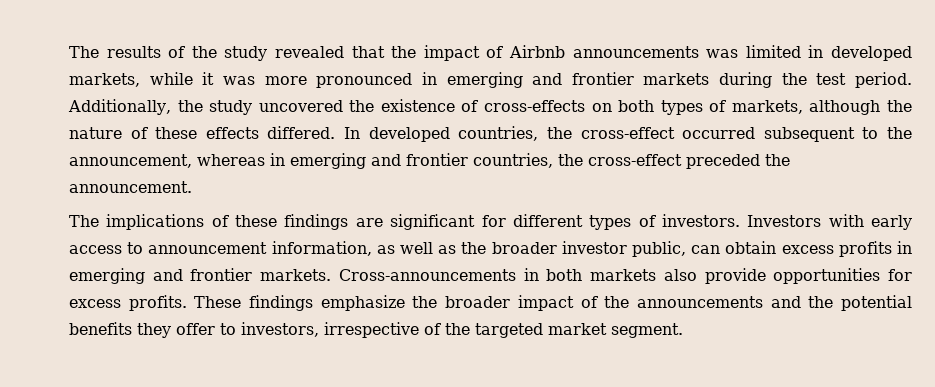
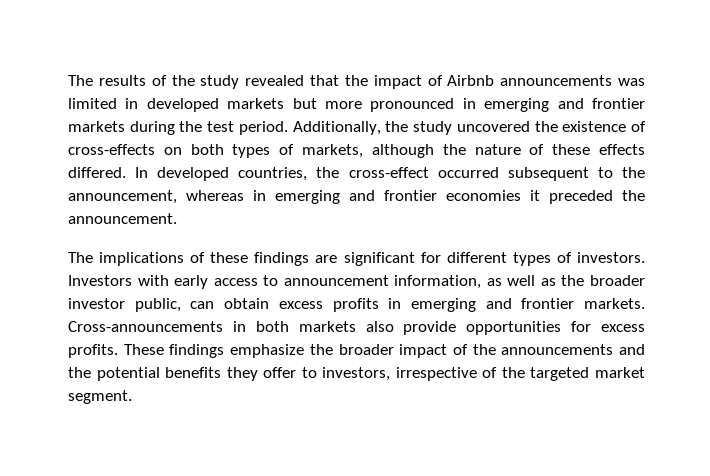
- The results of the study revealed that the impact of Airbnb announcements was limited in developed markets, while it was more pronounced in emerging and frontier markets during the test period.
+ The results of the study revealed that the impact of Airbnb announcements was limited in developed markets but more pronounced in emerging and frontier markets during the test period.
- In developed countries, the cross-effect occurred subsequent to the announcement, whereas in emerging and frontier countries, the cross-effect preceded the announcement.
+ In developed countries, the cross-effect occurred subsequent to the announcement, whereas in emerging and frontier economies it preceded the announcement.

